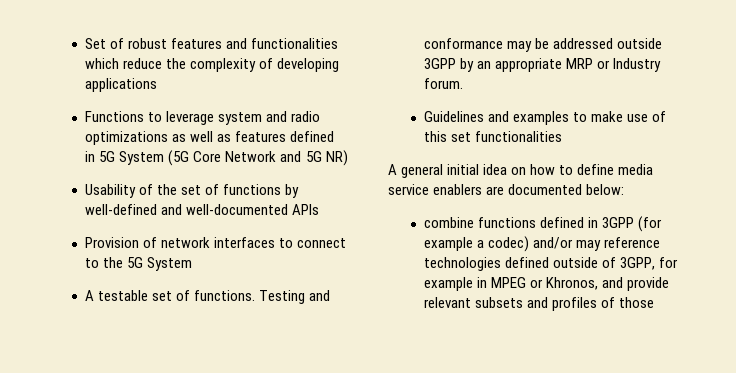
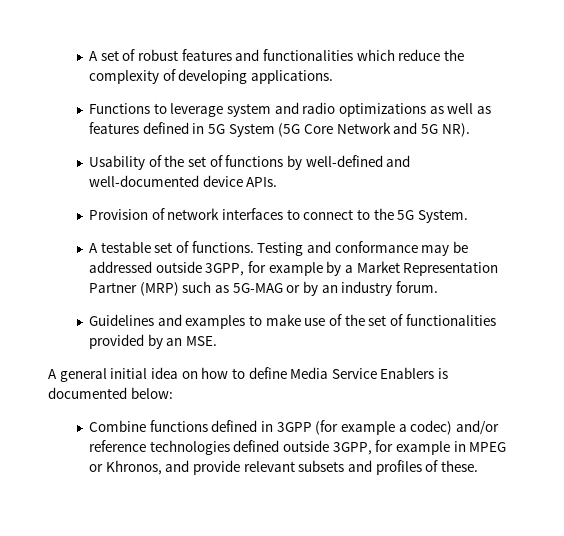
- Set of robust features and functionalities which reduce the complexity of developing applications
+ A set of robust features and functionalities which reduce the complexity of developing applications.
- Functions to leverage system and radio optimizations as well as features defined in 5G System (5G Core Network and 5G NR)
+ Functions to leverage system and radio optimizations as well as features defined in 5G System (5G Core Network and 5G NR).
- Usability of the set of functions by well-defined and well-documented APIs
+ Usability of the set of functions by well-defined and well-documented device APIs.
- Provision of network interfaces to connect to the 5G System
+ Provision of network interfaces to connect to the 5G System.
- Testing and conformance may be addressed outside 3GPP by an appropriate MRP or Industry forum.
+ Testing and conformance may be addressed outside 3GPP, for example by a Market Representation Partner (MRP) such as 5G-MAG or by an industry forum.
- Guidelines and examples to make use of this set functionalities
+ Guidelines and examples to make use of the set of functionalities provided by an MSE.
- A general initial idea on how to define media service enablers are documented below:
+ A general initial idea on how to define Media Service Enablers is documented below:
- combine functions defined in 3GPP (for example a codec) and/or may reference technologies defined outside of 3GPP, for example in MPEG or Khronos, and provide relevant subsets and profiles of those
+ Combine functions defined in 3GPP (for example a codec) and/or reference technologies defined outside 3GPP, for example in MPEG or Khronos, and provide relevant subsets and profiles of these.

